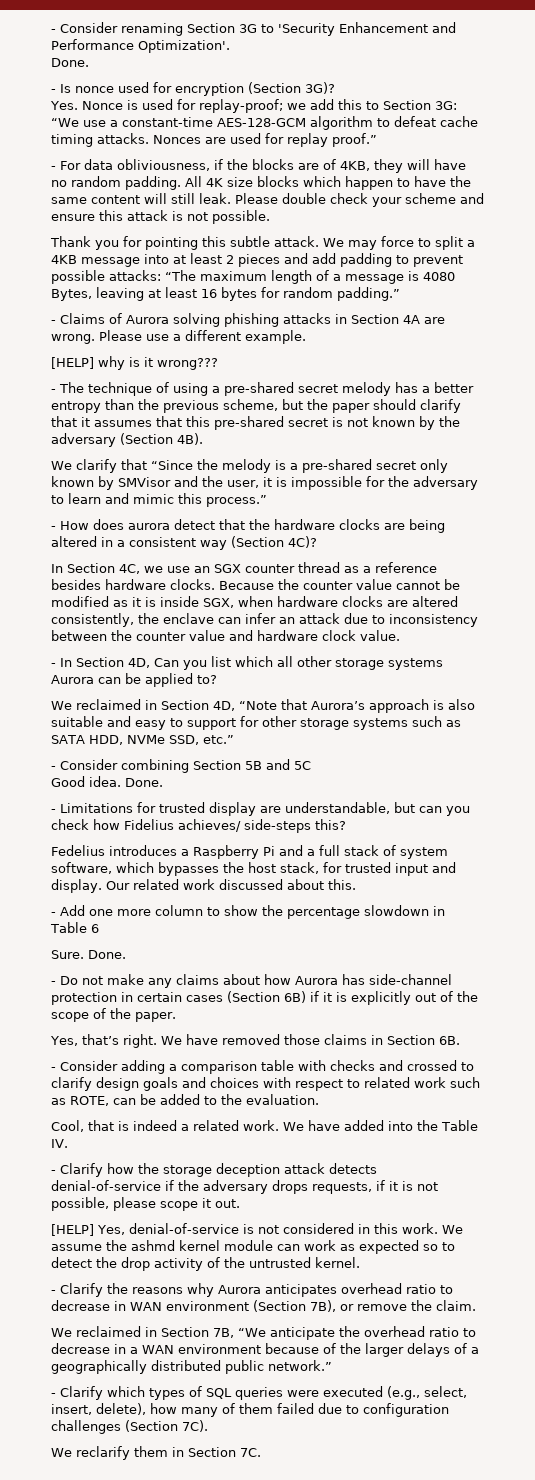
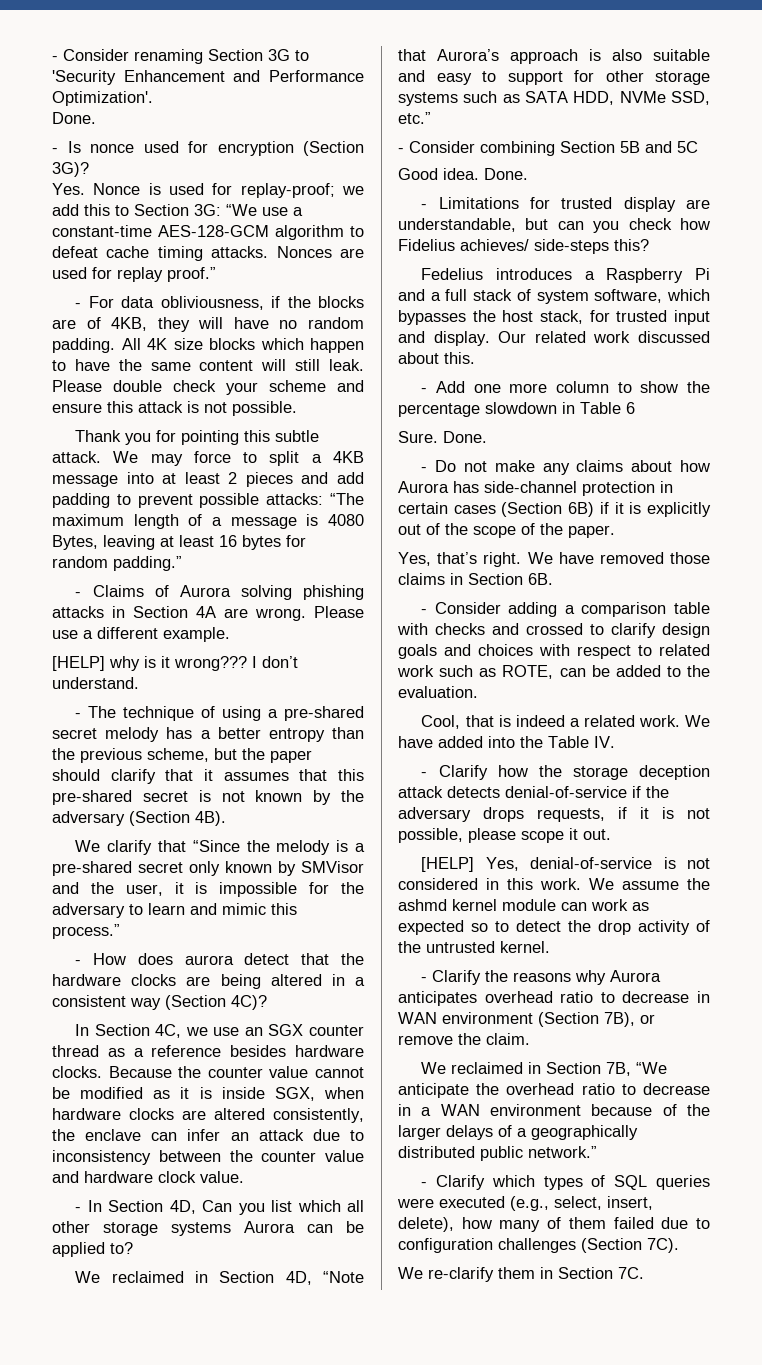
+ I don’t understand.
- We reclarify them in Section 7C.
+ We re-clarify them in Section 7C.

